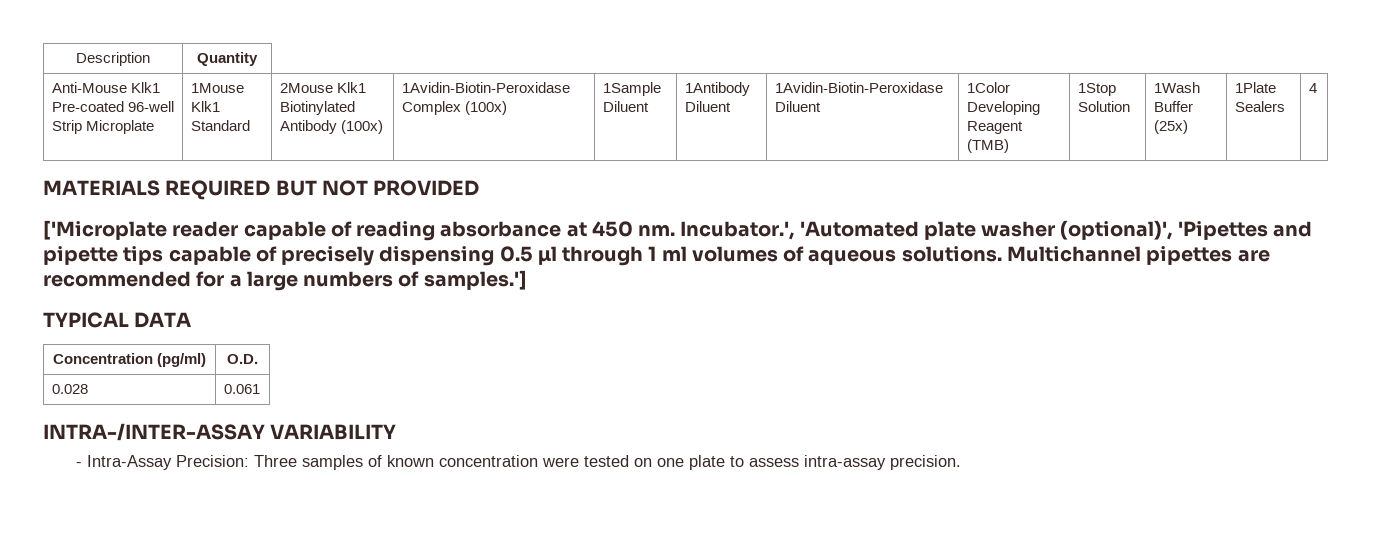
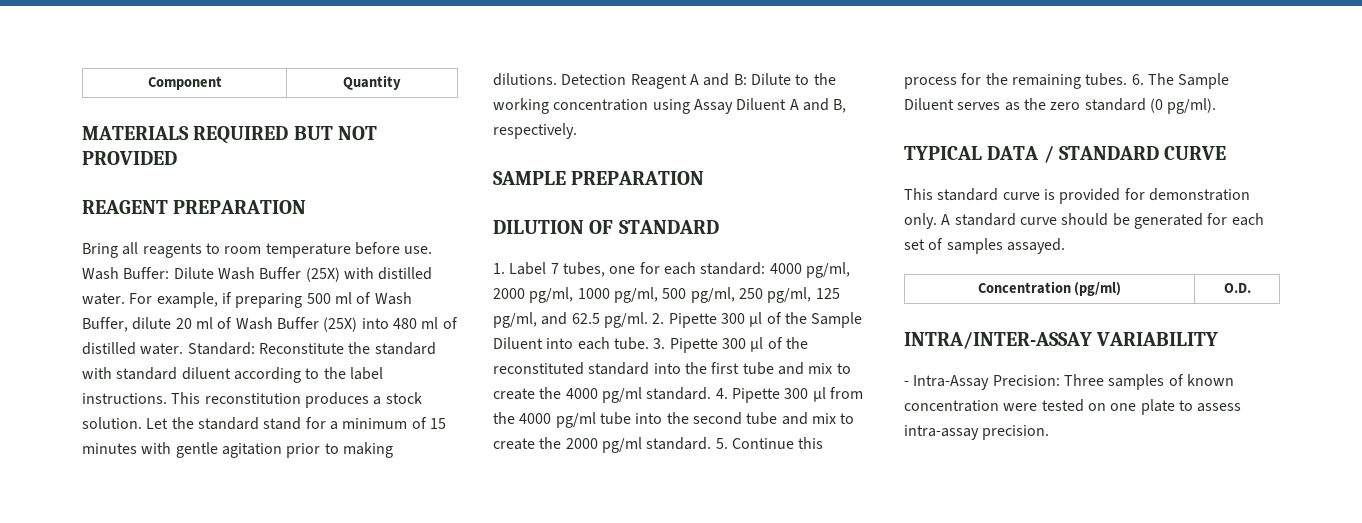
- Description | Quantity
+ Component | Quantity
- Anti-Mouse Klk1 Pre-coated 96-well Strip Microplate | 1Mouse Klk1 Standard | 2Mouse Klk1 Biotinylated Antibody (100x) | 1Avidin-Biotin-Peroxidase Complex (100x) | 1Sample Diluent | 1Antibody Diluent | 1Avidin-Biotin-Peroxidase Diluent | 1Color Developing Reagent (TMB) | 1Stop Solution | 1Wash Buffer (25x) | 1Plate Sealers | 4
- ['Microplate reader capable of reading absorbance at 450 nm. Incubator.', 'Automated plate washer (optional)', 'Pipettes and pipette tips capable of precisely dispensing 0.5 µl through 1 ml volumes of aqueous solutions. Multichannel pipettes are recommended for a large numbers of samples.']
- TYPICAL DATA
+ REAGENT PREPARATION
+ Bring all reagents to room temperature before use. Wash Buffer: Dilute Wash Buffer (25X) with distilled water. For example, if preparing 500 ml of Wash Buffer, dilute 20 ml of Wash Buffer (25X) into 480 ml of distilled water. Standard: Reconstitute the standard with standard diluent according to the label instructions. This reconstitution produces a stock solution. Let the standard stand for a minimum of 15 minutes with gentle agitation prior to making dilutions. Detection Reagent A and B: Dilute to the working concentration using Assay Diluent A and B, respectively.
+ SAMPLE PREPARATION
+ DILUTION OF STANDARD
+ 1. Label 7 tubes, one for each standard: 4000 pg/ml, 2000 pg/ml, 1000 pg/ml, 500 pg/ml, 250 pg/ml, 125 pg/ml, and 62.5 pg/ml. 2. Pipette 300 µl of the Sample Diluent into each tube. 3. Pipette 300 µl of the reconstituted standard into the first tube and mix to create the 4000 pg/ml standard. 4. Pipette 300 µl from the 4000 pg/ml tube into the second tube and mix to create the 2000 pg/ml standard. 5. Continue this process for the remaining tubes. 6. The Sample Diluent serves as the zero standard (0 pg/ml).
+ TYPICAL DATA / STANDARD CURVE
+ This standard curve is provided for demonstration only. A standard curve should be generated for each set of samples assayed.
- 0.028 | 0.061
- INTRA-/INTER-ASSAY VARIABILITY
+ INTRA/INTER-ASSAY VARIABILITY

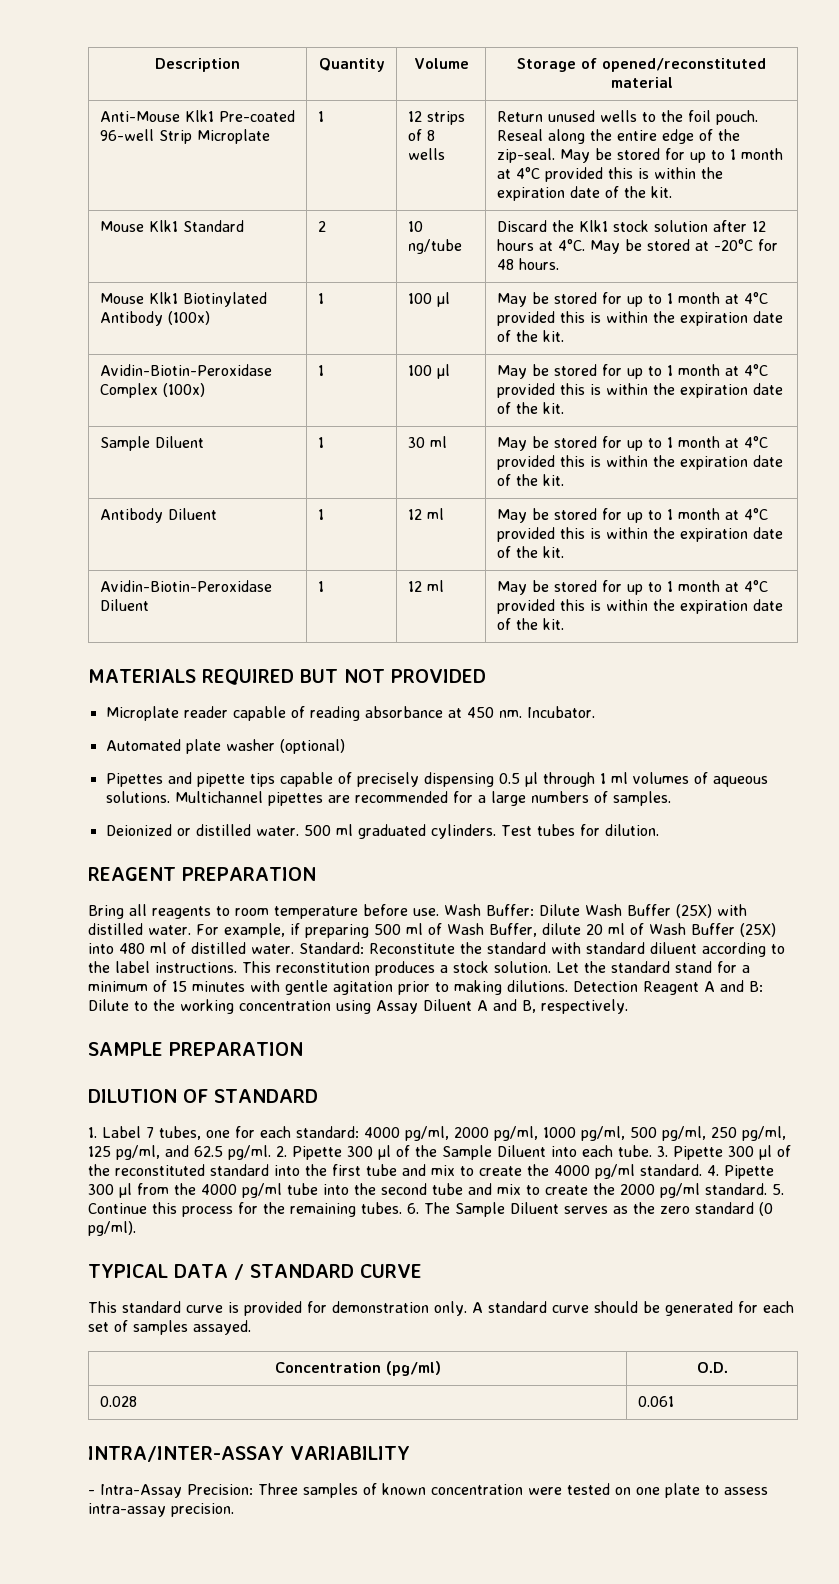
- Component | Quantity
+ Description | Quantity | Volume | Storage of opened/reconstituted material
+ Anti-Mouse Klk1 Pre-coated 96-well Strip Microplate | 1 | 12 strips of 8 wells | Return unused wells to the foil pouch. Reseal along the entire edge of the zip-seal. May be stored for up to 1 month at 4°C provided this is within the expiration date of the kit.
+ Mouse Klk1 Standard | 2 | 10 ng/tube | Discard the Klk1 stock solution after 12 hours at 4°C. May be stored at -20°C for 48 hours.
+ Mouse Klk1 Biotinylated Antibody (100x) | 1 | 100 µl | May be stored for up to 1 month at 4°C provided this is within the expiration date of the kit.
+ Avidin-Biotin-Peroxidase Complex (100x) | 1 | 100 µl | May be stored for up to 1 month at 4°C provided this is within the expiration date of the kit.
+ Sample Diluent | 1 | 30 ml | May be stored for up to 1 month at 4°C provided this is within the expiration date of the kit.
+ Antibody Diluent | 1 | 12 ml | May be stored for up to 1 month at 4°C provided this is within the expiration date of the kit.
+ Avidin-Biotin-Peroxidase Diluent | 1 | 12 ml | May be stored for up to 1 month at 4°C provided this is within the expiration date of the kit.
+ Microplate reader capable of reading absorbance at 450 nm. Incubator.
+ Automated plate washer (optional)
+ Pipettes and pipette tips capable of precisely dispensing 0.5 µl through 1 ml volumes of aqueous solutions. Multichannel pipettes are recommended for a large numbers of samples.
+ Deionized or distilled water. 500 ml graduated cylinders. Test tubes for dilution.
+ 0.028 | 0.061

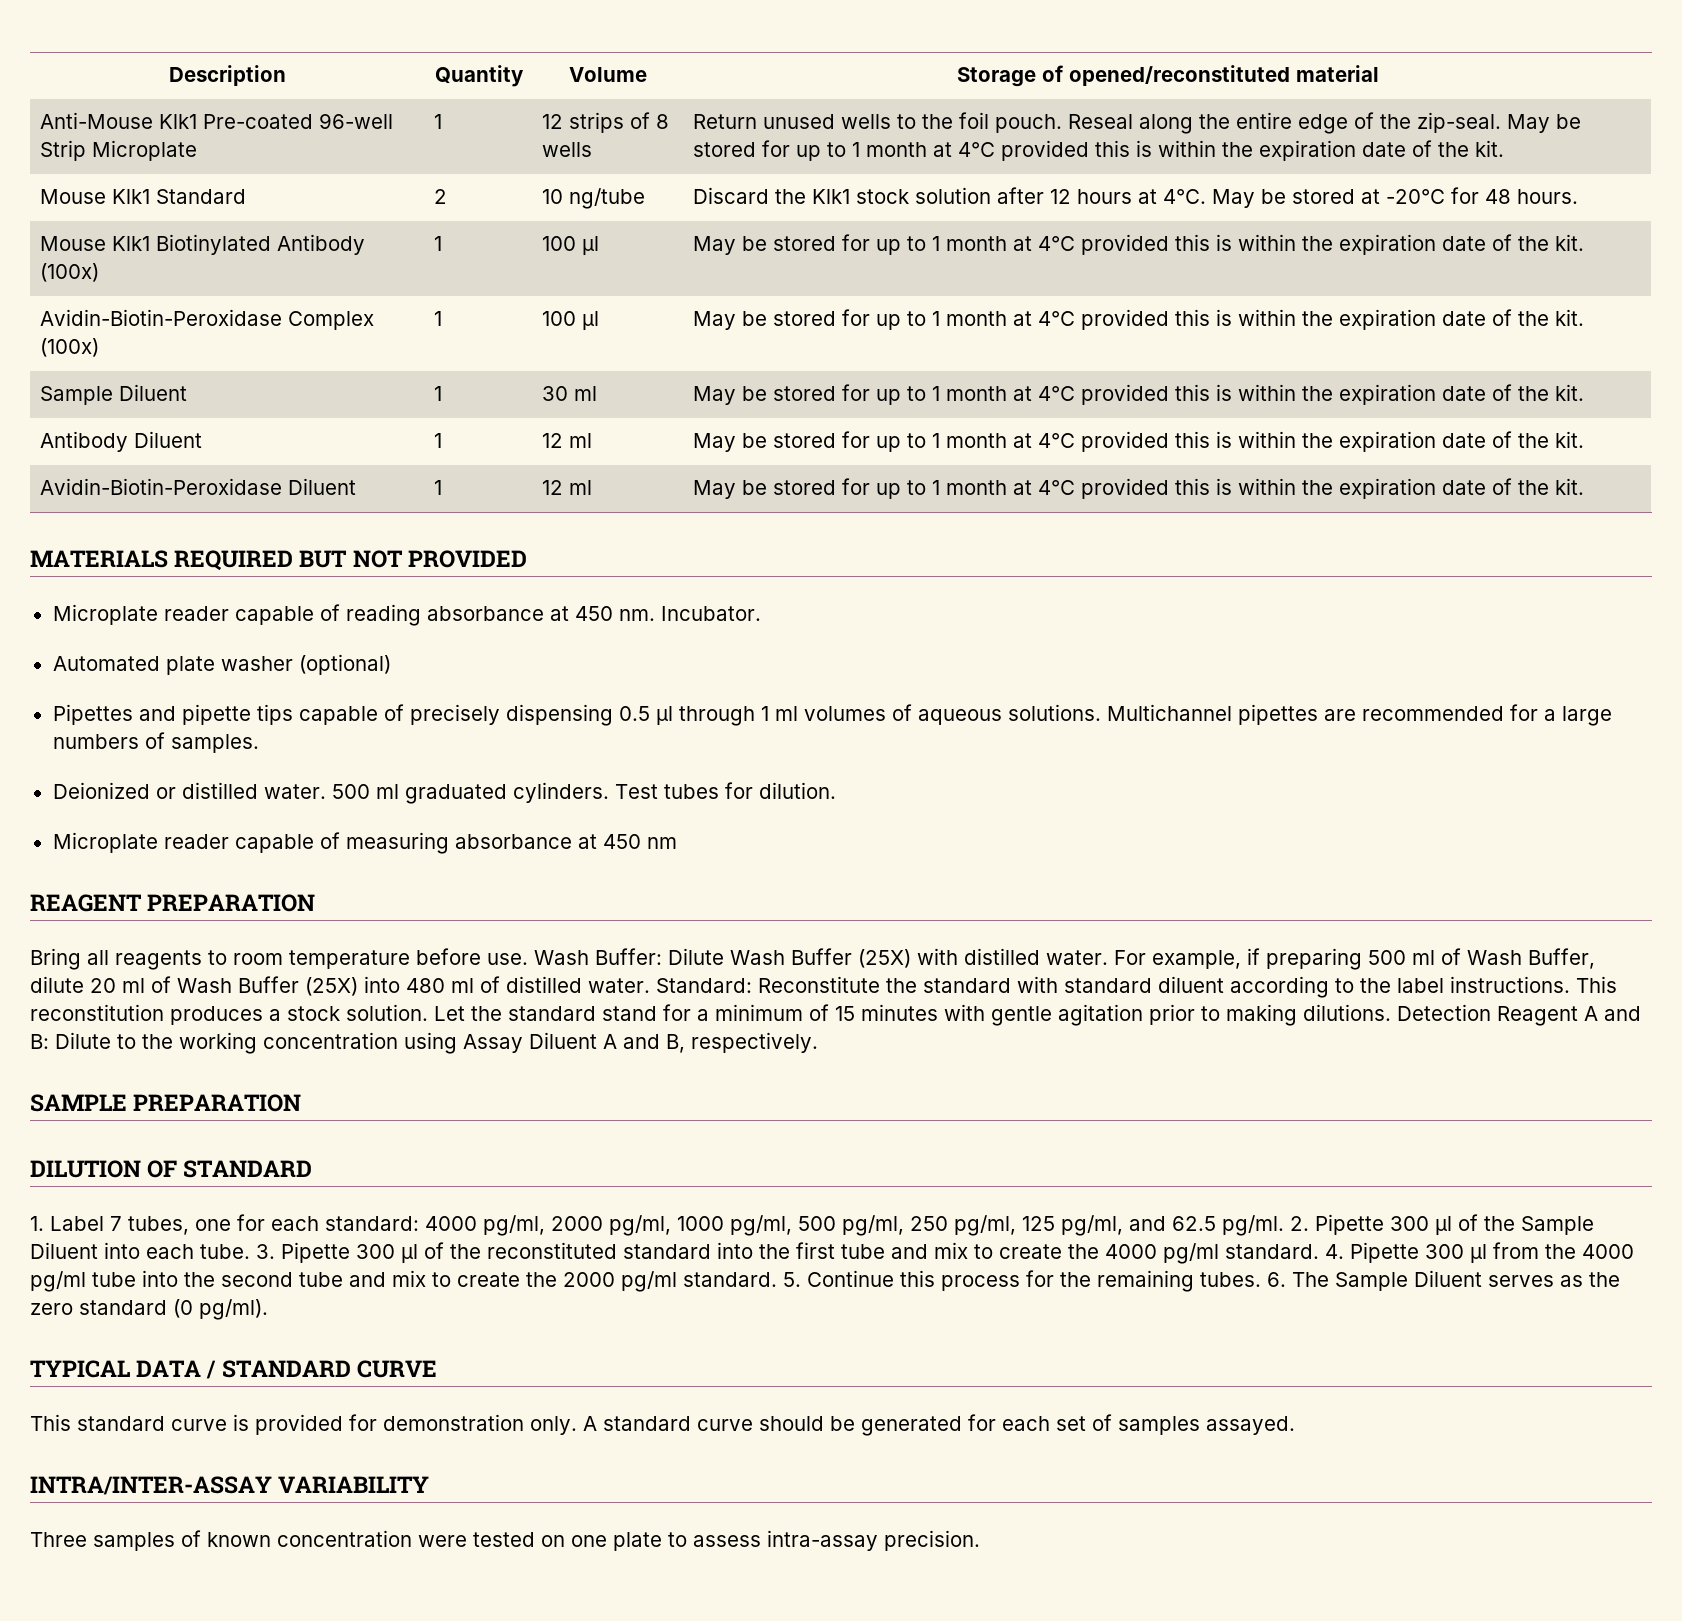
+ Microplate reader capable of measuring absorbance at 450 nm
- Concentration (pg/ml) | O.D.
- 0.028 | 0.061
- - Intra-Assay Precision: Three samples of known concentration were tested on one plate to assess intra-assay precision.
+ Three samples of known concentration were tested on one plate to assess intra-assay precision.

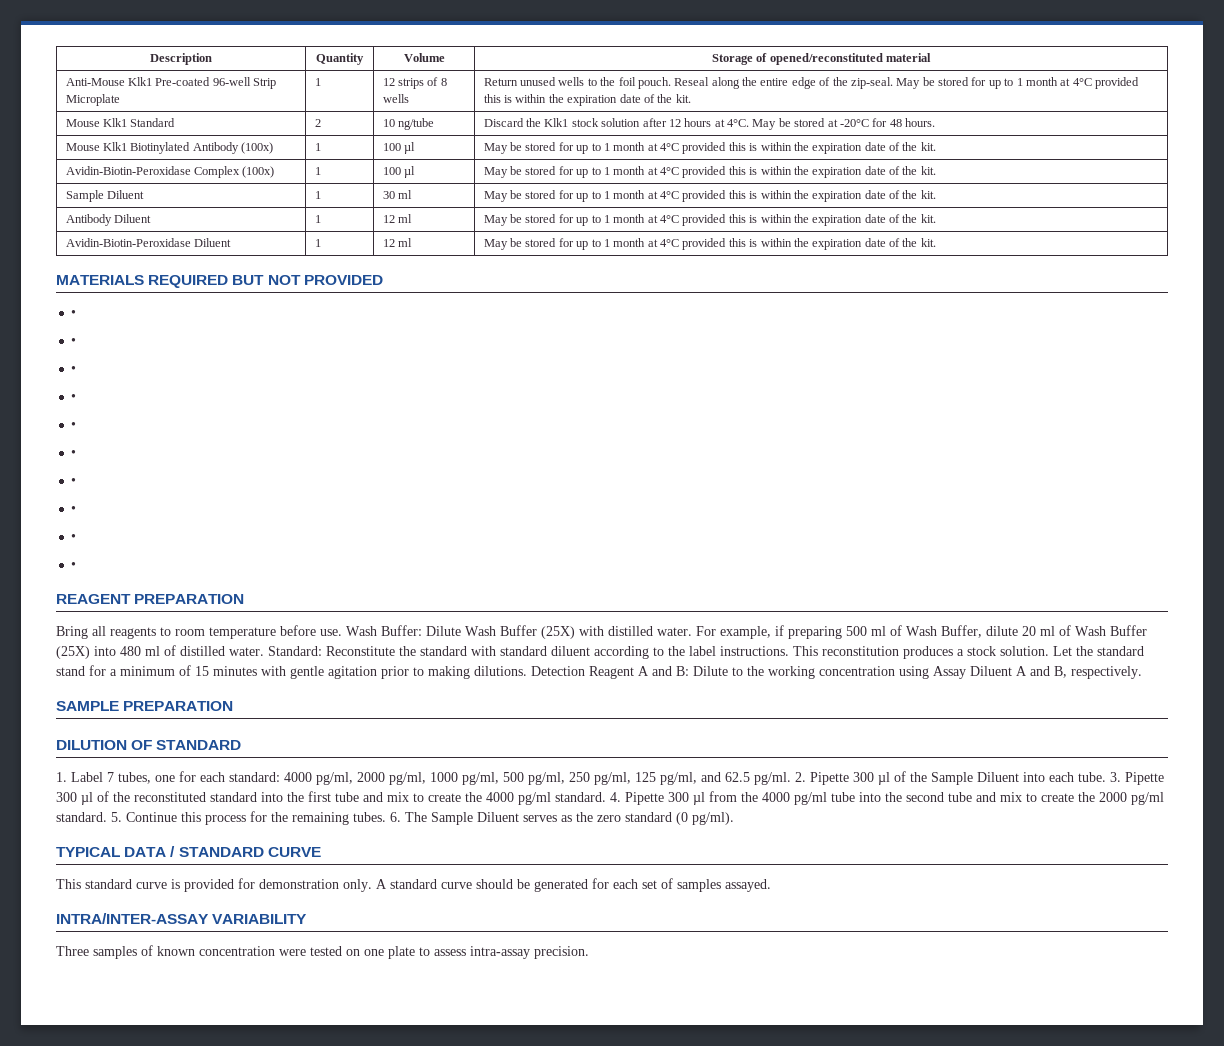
  MATERIALS REQUIRED BUT NOT PROVIDED
- Microplate reader capable of reading absorbance at 450 nm. Incubator.
- Automated plate washer (optional)
- Pipettes and pipette tips capable of precisely dispensing 0.5 µl through 1 ml volumes of aqueous solutions. Multichannel pipettes are recommended for a large numbers of samples.
- Deionized or distilled water. 500 ml graduated cylinders. Test tubes for dilution.
- Microplate reader capable of measuring absorbance at 450 nm
+ •
+ •
+ •
+ •
+ •
+ •
+ •
+ •
+ •
+ •

